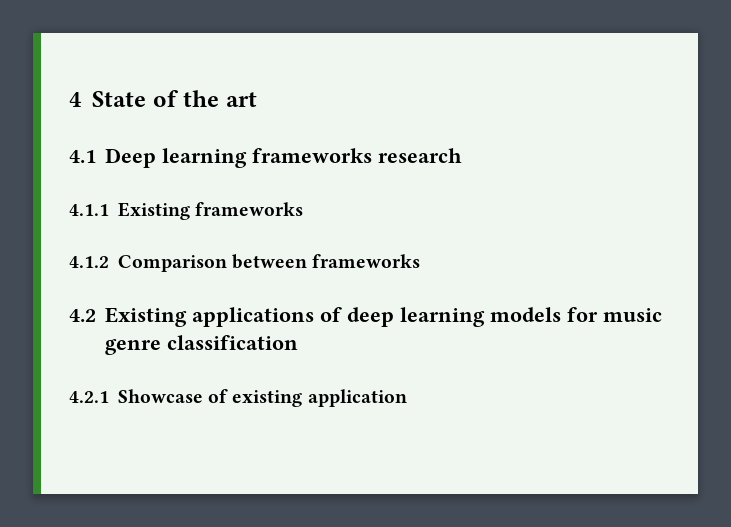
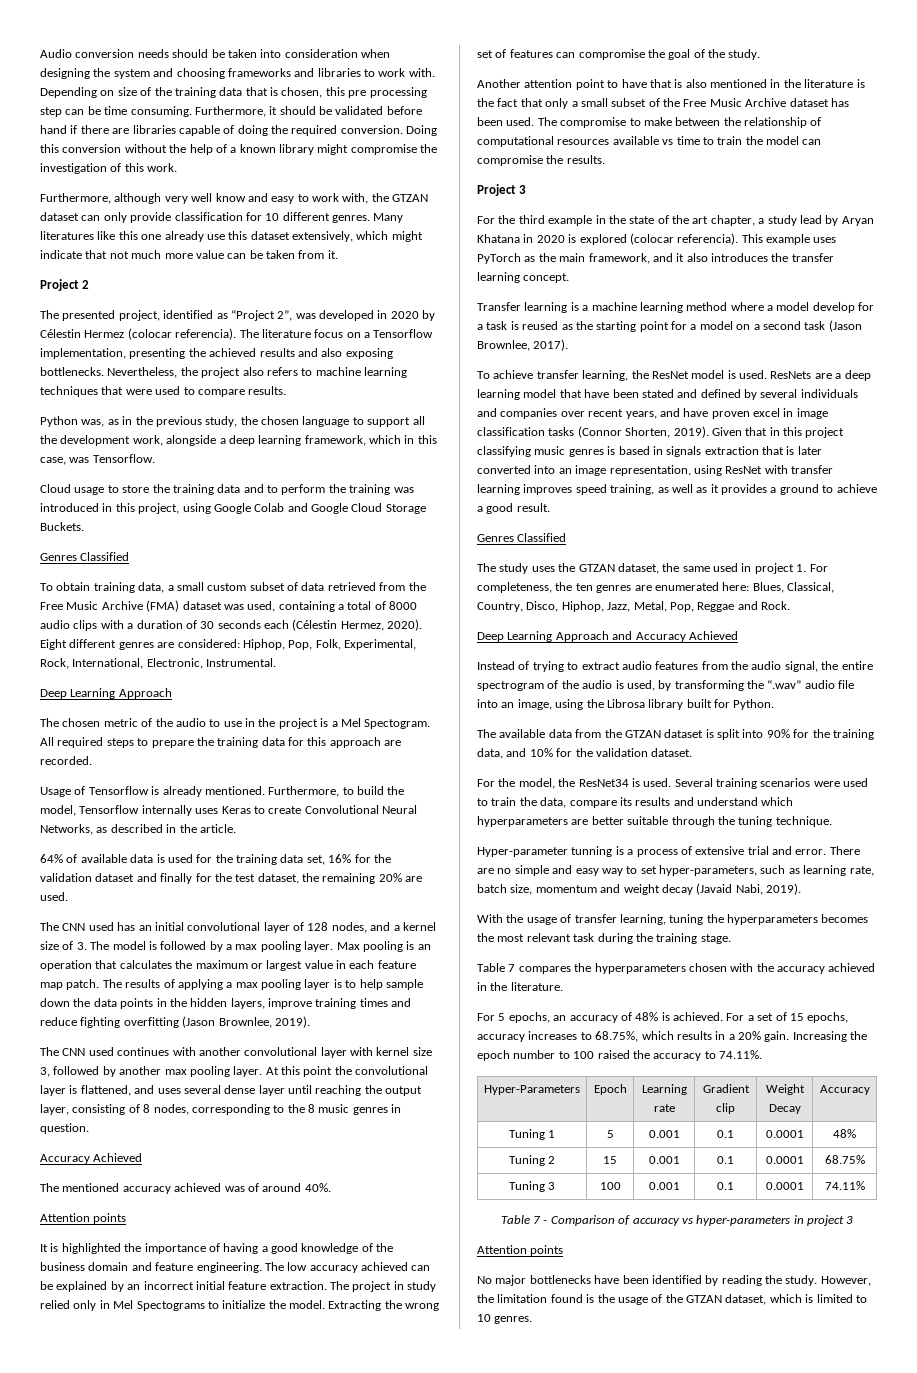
- 4 State of the art
- 4.1 Deep learning frameworks research
- 4.1.1 Existing frameworks
- 4.1.2 Comparison between frameworks
- 4.2 Existing applications of deep learning models for music genre classification
- 4.2.1 Showcase of existing application
+ Audio conversion needs should be taken into consideration when designing the system and choosing frameworks and libraries to work with. Depending on size of the training data that is chosen, this pre processing step can be time consuming. Furthermore, it should be validated before hand if there are libraries capable of doing the required conversion. Doing this conversion without the help of a known library might compromise the investigation of this work.
+ Furthermore, although very well know and easy to work with, the GTZAN dataset can only provide classification for 10 different genres. Many literatures like this one already use this dataset extensively, which might indicate that not much more value can be taken from it.
+ Project 2
+ The presented project, identified as “Project 2”, was developed in 2020 by Célestin Hermez (colocar referencia). The literature focus on a Tensorflow implementation, presenting the achieved results and also exposing bottlenecks. Nevertheless, the project also refers to machine learning techniques that were used to compare results.
+ Python was, as in the previous study, the chosen language to support all the development work, alongside a deep learning framework, which in this case, was Tensorflow.
+ Cloud usage to store the training data and to perform the training was introduced in this project, using Google Colab and Google Cloud Storage Buckets.
+ Genres Classified
+ To obtain training data, a small custom subset of data retrieved from the Free Music Archive (FMA) dataset was used, containing a total of 8000 audio clips with a duration of 30 seconds each (Célestin Hermez, 2020). Eight different genres are considered: Hiphop, Pop, Folk, Experimental, Rock, International, Electronic, Instrumental.
+ Deep Learning Approach
+ The chosen metric of the audio to use in the project is a Mel Spectogram. All required steps to prepare the training data for this approach are recorded.
+ Usage of Tensorflow is already mentioned. Furthermore, to build the model, Tensorflow internally uses Keras to create Convolutional Neural Networks, as described in the article.
+ 64% of available data is used for the training data set, 16% for the validation dataset and finally for the test dataset, the remaining 20% are used.
+ The CNN used has an initial convolutional layer of 128 nodes, and a kernel size of 3. The model is followed by a max pooling layer. Max pooling is an operation that calculates the maximum or largest value in each feature map patch. The results of applying a max pooling layer is to help sample down the data points in the hidden layers, improve training times and reduce fighting overfitting (Jason Brownlee, 2019).
+ The CNN used continues with another convolutional layer with kernel size 3, followed by another max pooling layer. At this point the convolutional layer is flattened, and uses several dense layer until reaching the output layer, consisting of 8 nodes, corresponding to the 8 music genres in question.
+ Accuracy Achieved
+ The mentioned accuracy achieved was of around 40%.
+ Attention points
+ It is highlighted the importance of having a good knowledge of the business domain and feature engineering. The low accuracy achieved can be explained by an incorrect initial feature extraction. The project in study relied only in Mel Spectograms to initialize the model. Extracting the wrong set of features can compromise the goal of the study.
+ Another attention point to have that is also mentioned in the literature is the fact that only a small subset of the Free Music Archive dataset has been used. The compromise to make between the relationship of computational resources available vs time to train the model can compromise the results.
+ Project 3
+ For the third example in the state of the art chapter, a study lead by Aryan Khatana in 2020 is explored (colocar referencia). This example uses PyTorch as the main framework, and it also introduces the transfer learning concept.
+ Transfer learning is a machine learning method where a model develop for a task is reused as the starting point for a model on a second task (Jason Brownlee, 2017).
+ To achieve transfer learning, the ResNet model is used. ResNets are a deep learning model that have been stated and defined by several individuals and companies over recent years, and have proven excel in image classification tasks (Connor Shorten, 2019). Given that in this project classifying music genres is based in signals extraction that is later converted into an image representation, using ResNet with transfer learning improves speed training, as well as it provides a ground to achieve a good result.
+ Genres Classified
+ The study uses the GTZAN dataset, the same used in project 1. For completeness, the ten genres are enumerated here: Blues, Classical, Country, Disco, Hiphop, Jazz, Metal, Pop, Reggae and Rock.
+ Deep Learning Approach and Accuracy Achieved
+ Instead of trying to extract audio features from the audio signal, the entire spectrogram of the audio is used, by transforming the “.wav” audio file into an image, using the Librosa library built for Python.
+ The available data from the GTZAN dataset is split into 90% for the training data, and 10% for the validation dataset.
+ For the model, the ResNet34 is used. Several training scenarios were used to train the data, compare its results and understand which hyperparameters are better suitable through the tuning technique.
+ Hyper-parameter tunning is a process of extensive trial and error. There are no simple and easy way to set hyper-parameters, such as learning rate, batch size, momentum and weight decay (Javaid Nabi, 2019).
+ With the usage of transfer learning, tuning the hyperparameters becomes the most relevant task during the training stage.
+ Table 7 compares the hyperparameters chosen with the accuracy achieved in the literature.
+ For 5 epochs, an accuracy of 48% is achieved. For a set of 15 epochs, accuracy increases to 68.75%, which results in a 20% gain. Increasing the epoch number to 100 raised the accuracy to 74.11%.
+ Hyper-Parameters | Epoch | Learning rate | Gradient clip | Weight Decay | Accuracy
+ Tuning 1 | 5 | 0.001 | 0.1 | 0.0001 | 48%
+ Tuning 2 | 15 | 0.001 | 0.1 | 0.0001 | 68.75%
+ Tuning 3 | 100 | 0.001 | 0.1 | 0.0001 | 74.11%
+ Table 7 - Comparison of accuracy vs hyper-parameters in project 3
+ Attention points
+ No major bottlenecks have been identified by reading the study. However, the limitation found is the usage of the GTZAN dataset, which is limited to 10 genres.

